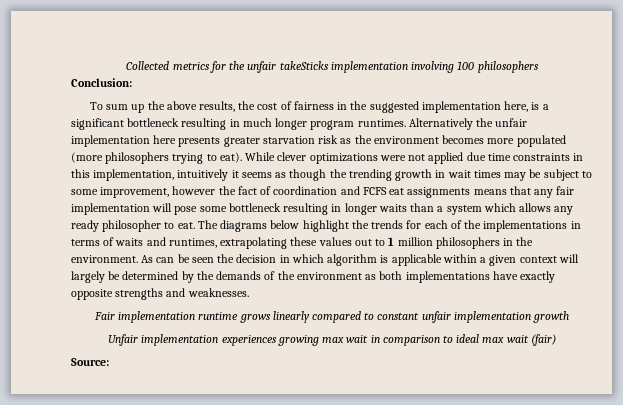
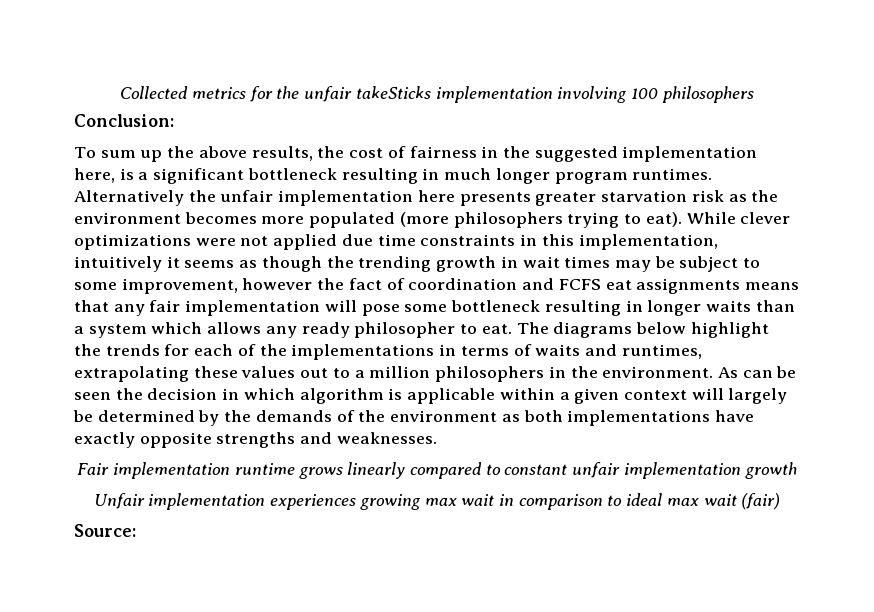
- The diagrams below highlight the trends for each of the implementations in terms of waits and runtimes, extrapolating these values out to 1 million philosophers in the environment.
+ The diagrams below highlight the trends for each of the implementations in terms of waits and runtimes, extrapolating these values out to a million philosophers in the environment.

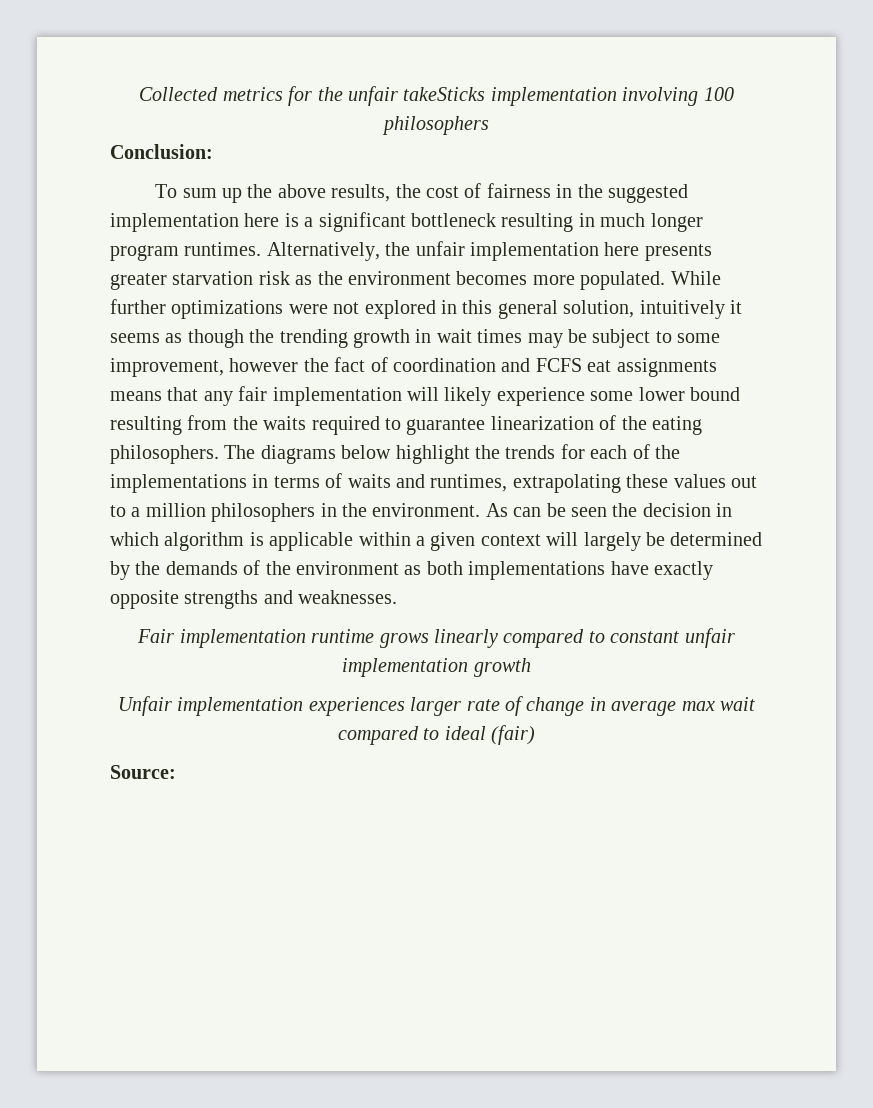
- To sum up the above results, the cost of fairness in the suggested implementation here, is a significant bottleneck resulting in much longer program runtimes.
+ To sum up the above results, the cost of fairness in the suggested implementation here is a significant bottleneck resulting in much longer program runtimes.
- Alternatively the unfair implementation here presents greater starvation risk as the environment becomes more populated (more philosophers trying to eat). While clever optimizations were not applied due time constraints in this implementation, intuitively it seems as though the trending growth in wait times may be subject to some improvement, however the fact of coordination and FCFS eat assignments means that any fair implementation will pose some bottleneck resulting in longer waits than a system which allows any ready philosopher to eat.
+ Alternatively, the unfair implementation here presents greater starvation risk as the environment becomes more populated. While further optimizations were not explored in this general solution, intuitively it seems as though the trending growth in wait times may be subject to some improvement, however the fact of coordination and FCFS eat assignments means that any fair implementation will likely experience some lower bound resulting from the waits required to guarantee linearization of the eating philosophers.
- Unfair implementation experiences growing max wait in comparison to ideal max wait (fair)
+ Unfair implementation experiences larger rate of change in average max wait compared to ideal (fair)

